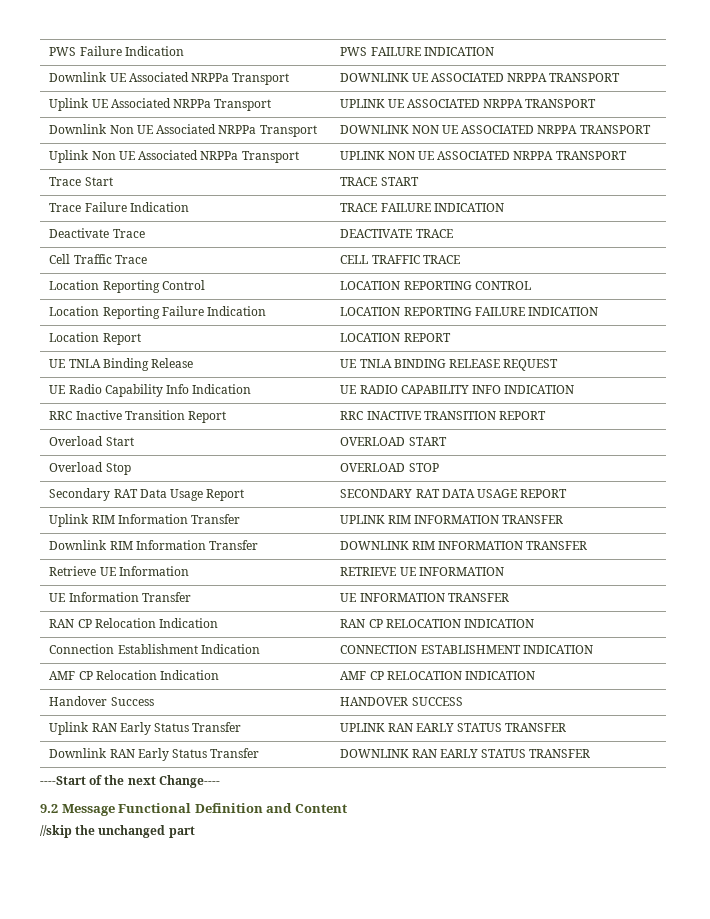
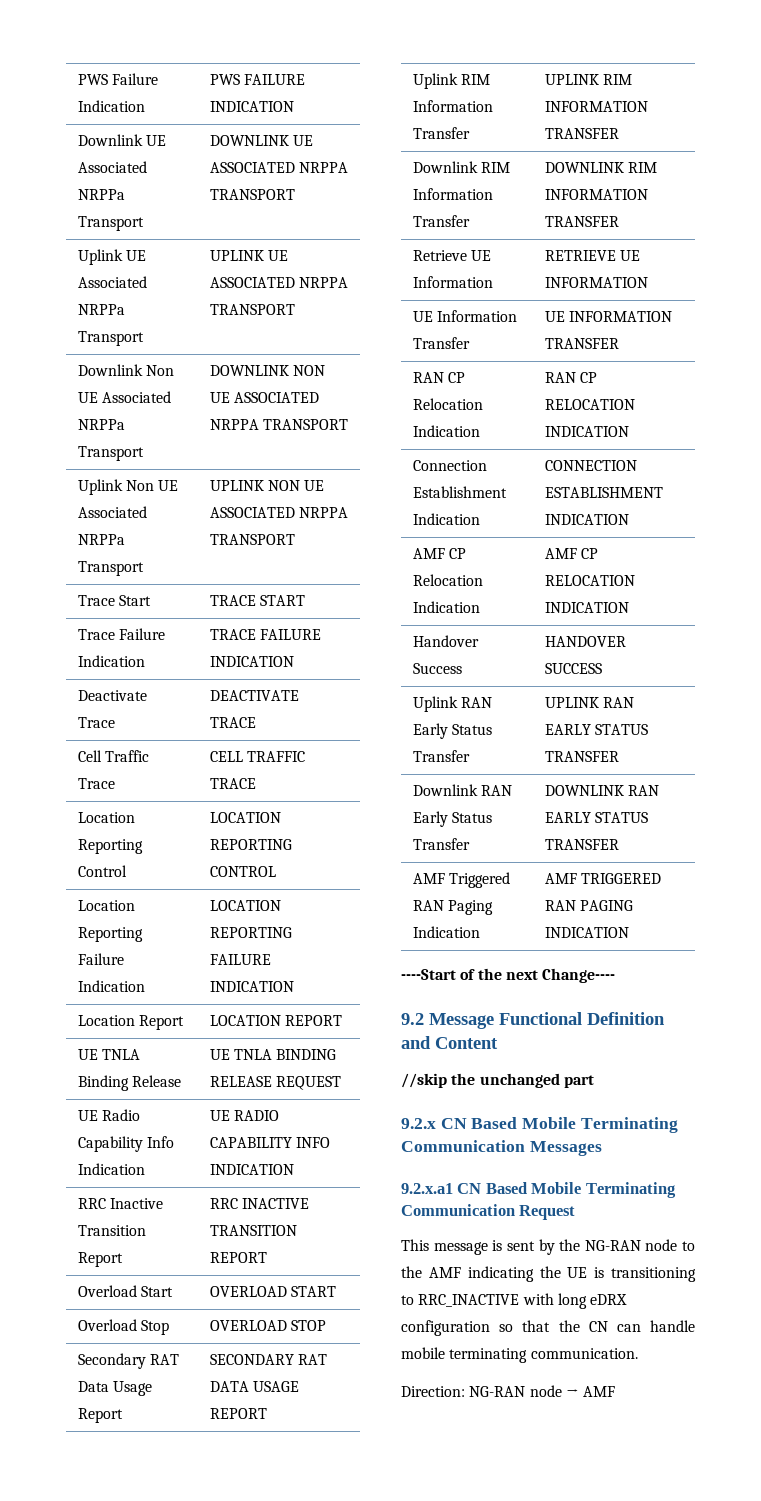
+ AMF Triggered RAN Paging Indication | AMF TRIGGERED RAN PAGING INDICATION
+ 9.2.x CN Based Mobile Terminating Communication Messages
+ 9.2.x.a1 CN Based Mobile Terminating Communication Request
+ This message is sent by the NG-RAN node to the AMF indicating the UE is transitioning to RRC_INACTIVE with long eDRX configuration so that the CN can handle mobile terminating communication.
+ Direction: NG-RAN node → AMF

